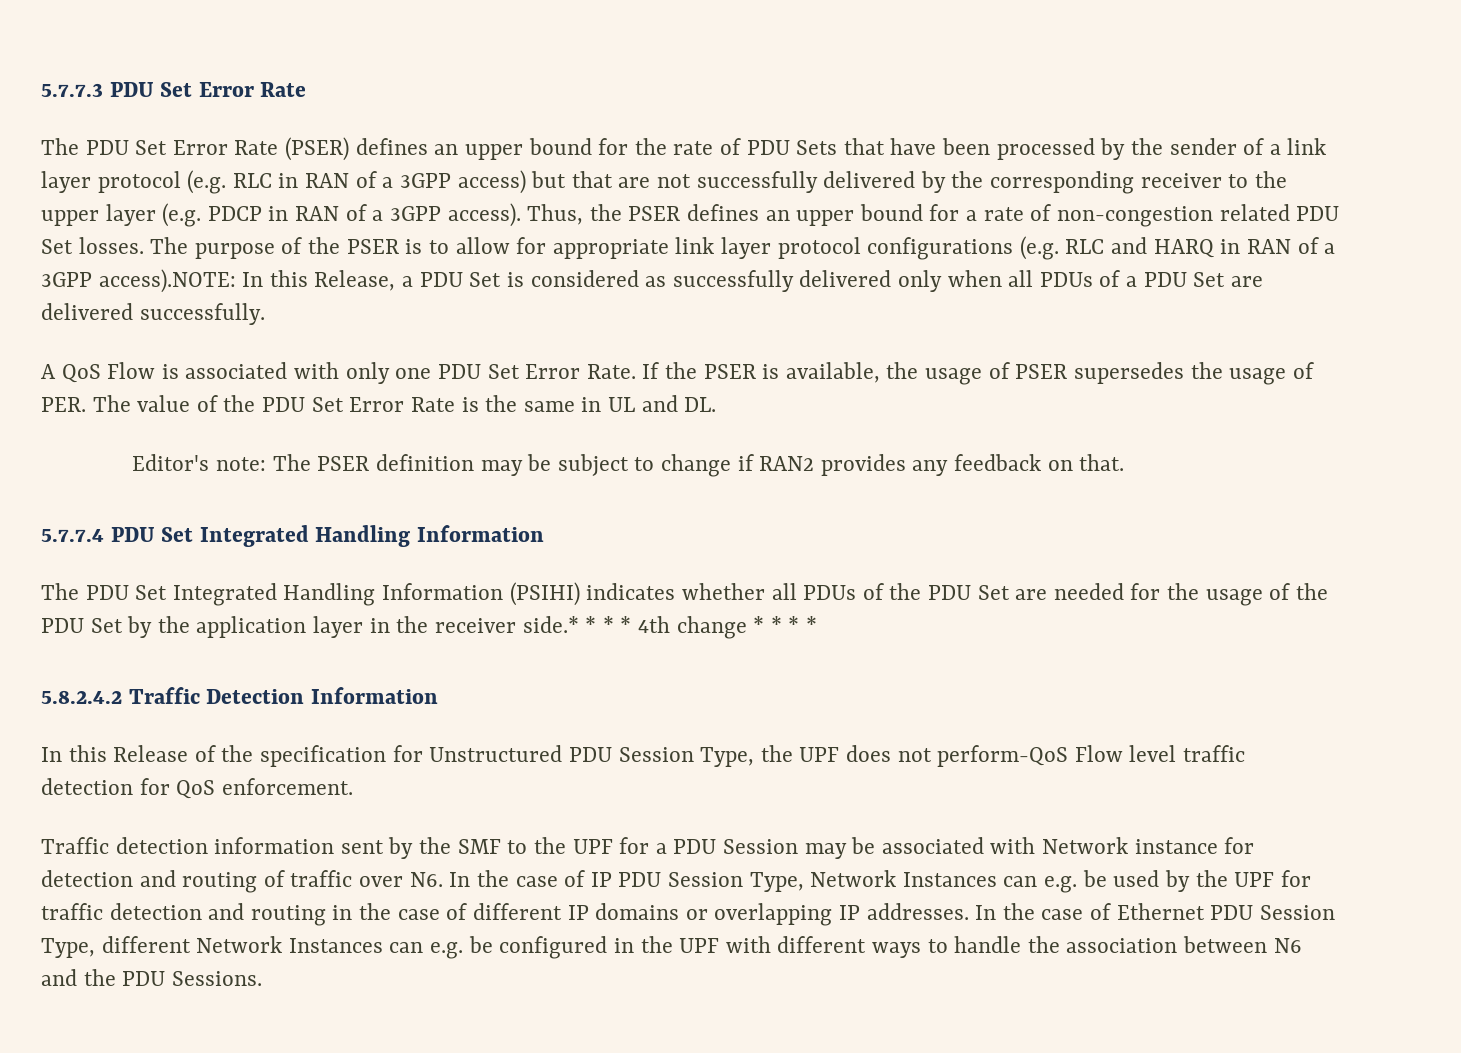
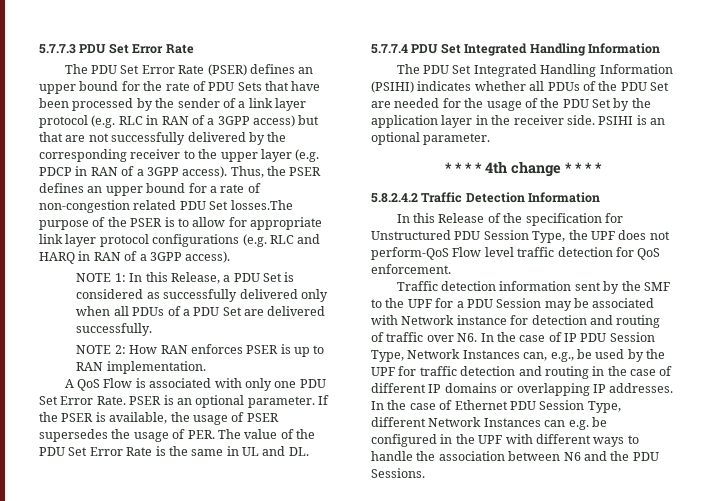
- Thus, the PSER defines an upper bound for a rate of non-congestion related PDU Set losses. The purpose of the PSER is to allow for appropriate link layer protocol configurations (e.g. RLC and HARQ in RAN of a 3GPP access).NOTE: In this Release, a PDU Set is considered as successfully delivered only when all PDUs of a PDU Set are delivered successfully.
+ Thus, the PSER defines an upper bound for a rate of non-congestion related PDU Set losses.The purpose of the PSER is to allow for appropriate link layer protocol configurations (e.g. RLC and HARQ in RAN of a 3GPP access).
+ NOTE 1: In this Release, a PDU Set is considered as successfully delivered only when all PDUs of a PDU Set are delivered successfully.
+ NOTE 2: How RAN enforces PSER is up to RAN implementation.
+ PSER is an optional parameter.
- Editor's note: The PSER definition may be subject to change if RAN2 provides any feedback on that.
- The PDU Set Integrated Handling Information (PSIHI) indicates whether all PDUs of the PDU Set are needed for the usage of the PDU Set by the application layer in the receiver side.* * * * 4th change * * * *
+ The PDU Set Integrated Handling Information (PSIHI) indicates whether all PDUs of the PDU Set are needed for the usage of the PDU Set by the application layer in the receiver side. PSIHI is an optional parameter.
+ * * * * 4th change * * * *
- Traffic detection information sent by the SMF to the UPF for a PDU Session may be associated with Network instance for detection and routing of traffic over N6. In the case of IP PDU Session Type, Network Instances can e.g. be used by the UPF for traffic detection and routing in the case of different IP domains or overlapping IP addresses.
+ Traffic detection information sent by the SMF to the UPF for a PDU Session may be associated with Network instance for detection and routing of traffic over N6. In the case of IP PDU Session Type, Network Instances can, e.g., be used by the UPF for traffic detection and routing in the case of different IP domains or overlapping IP addresses.

